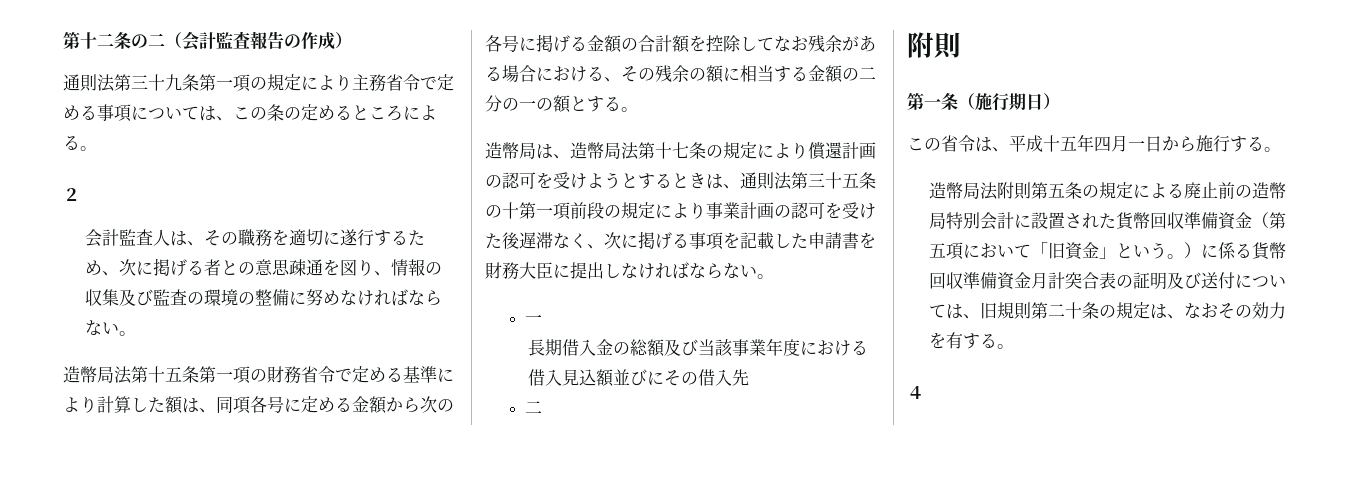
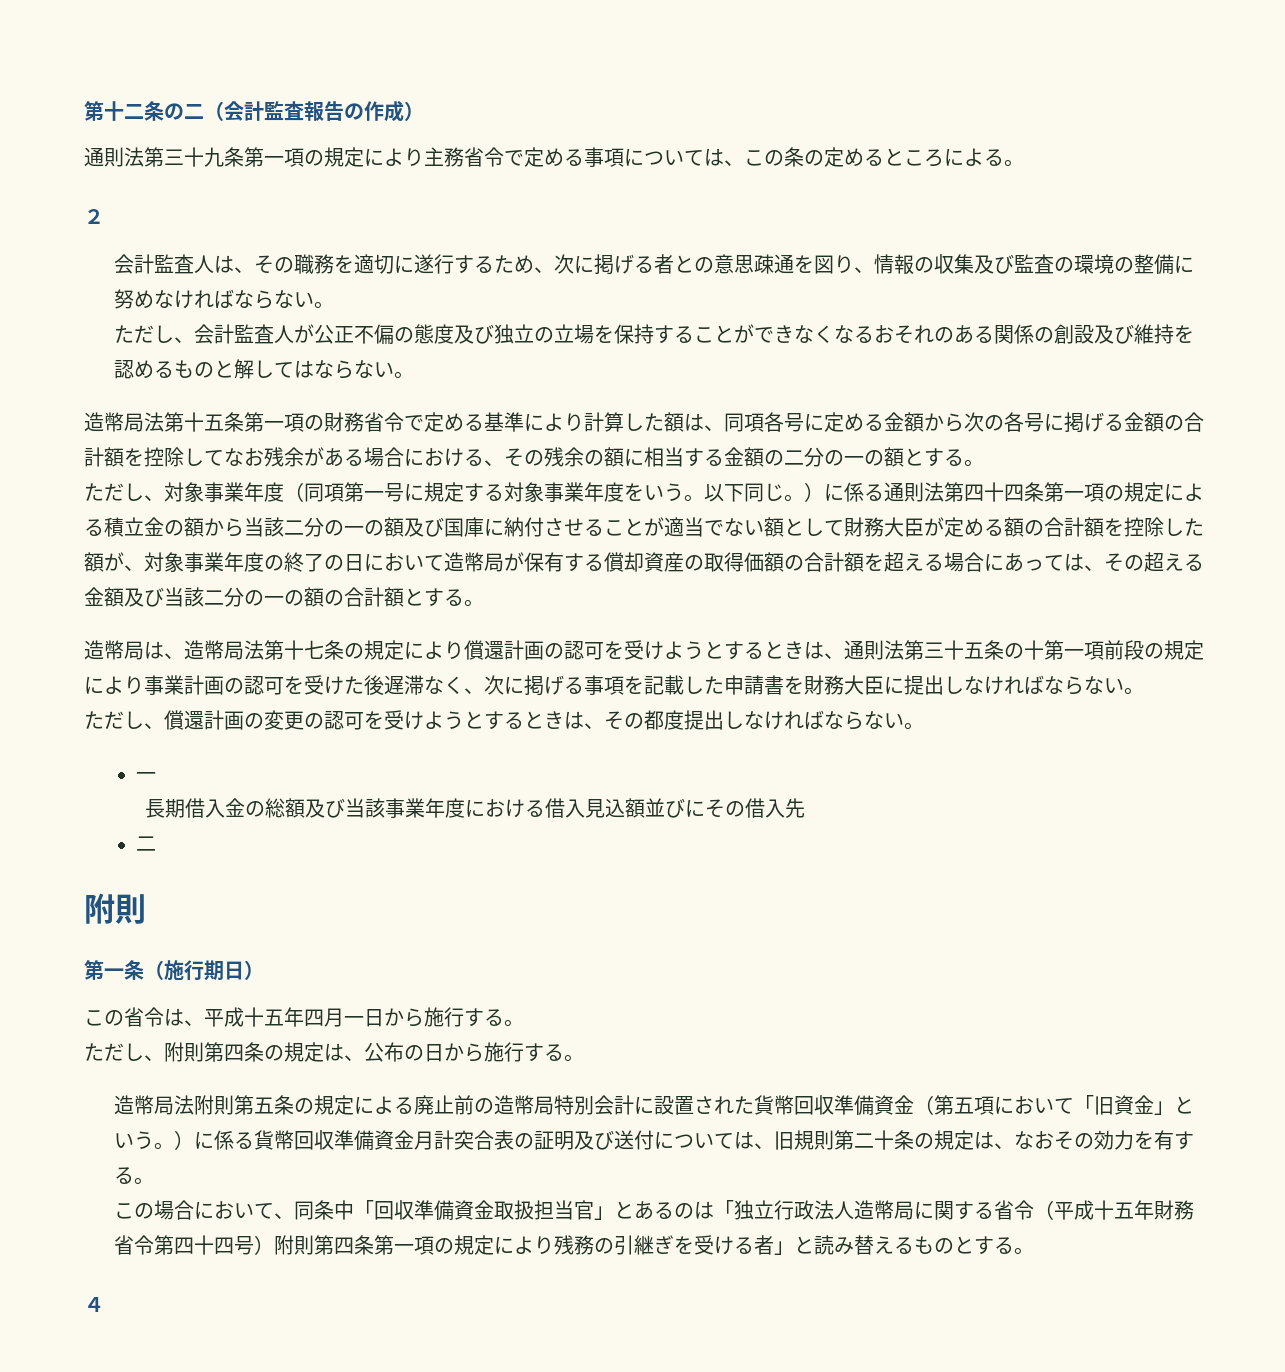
+ ただし、会計監査人が公正不偏の態度及び独立の立場を保持することができなくなるおそれのある関係の創設及び維持を認めるものと解してはならない。
+ ただし、対象事業年度（同項第一号に規定する対象事業年度をいう。以下同じ。）に係る通則法第四十四条第一項の規定による積立金の額から当該二分の一の額及び国庫に納付させることが適当でない額として財務大臣が定める額の合計額を控除した額が、対象事業年度の終了の日において造幣局が保有する償却資産の取得価額の合計額を超える場合にあっては、その超える金額及び当該二分の一の額の合計額とする。
+ ただし、償還計画の変更の認可を受けようとするときは、その都度提出しなければならない。
+ ただし、附則第四条の規定は、公布の日から施行する。
+ この場合において、同条中「回収準備資金取扱担当官」とあるのは「独立行政法人造幣局に関する省令（平成十五年財務省令第四十四号）附則第四条第一項の規定により残務の引継ぎを受ける者」と読み替えるものとする。

